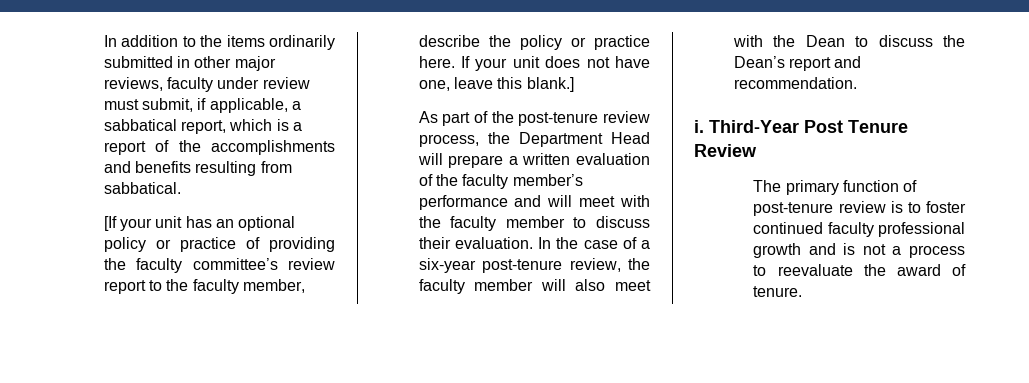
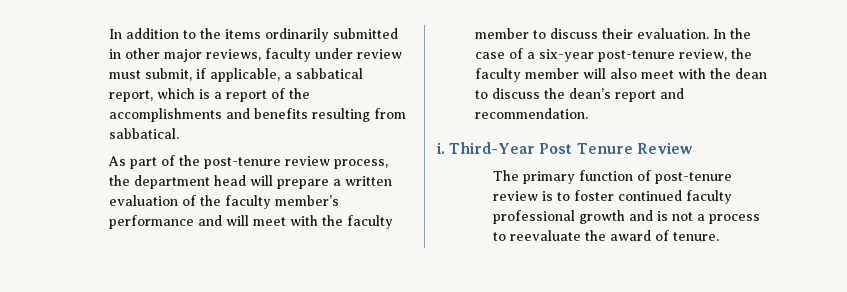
- [If your unit has an optional policy or practice of providing the faculty committee’s review report to the faculty member, describe the policy or practice here. If your unit does not have one, leave this blank.]
- As part of the post-tenure review process, the Department Head will prepare a written evaluation of the faculty member’s performance and will meet with the faculty member to discuss their evaluation.
+ As part of the post-tenure review process, the department head will prepare a written evaluation of the faculty member’s performance and will meet with the faculty member to discuss their evaluation.
- In the case of a six-year post-tenure review, the faculty member will also meet with the Dean to discuss the Dean’s report and recommendation.
+ In the case of a six-year post-tenure review, the faculty member will also meet with the dean to discuss the dean’s report and recommendation.

